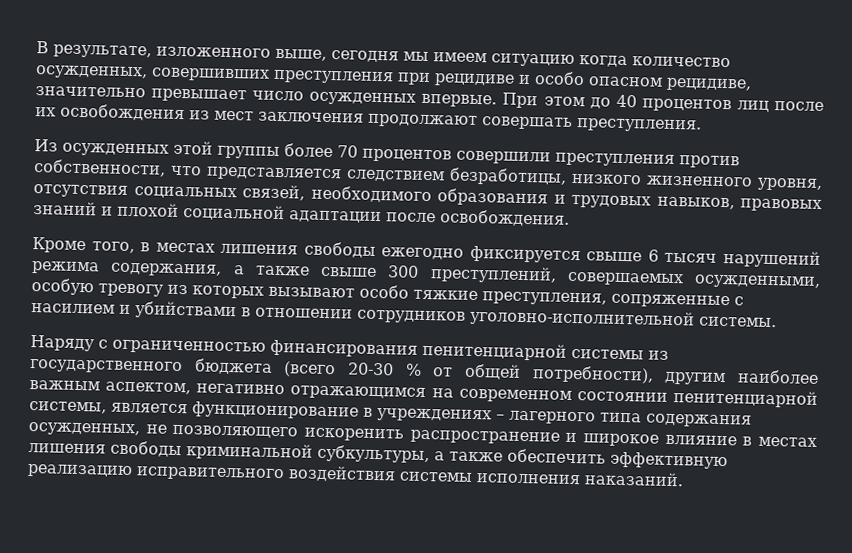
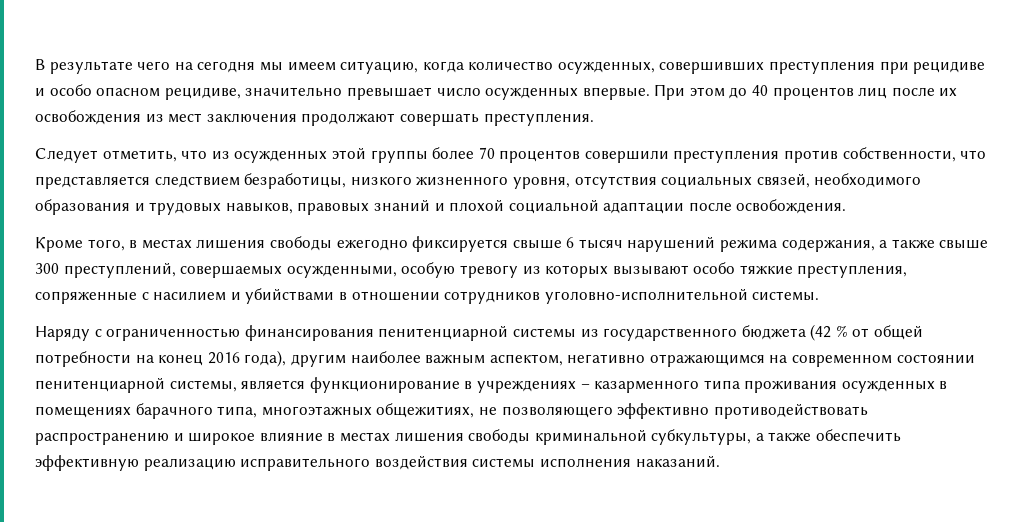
- В результате, изложенного выше, сегодня мы имеем ситуацию когда количество осужденных, совершивших преступления при рецидиве и особо опасном рецидиве, значительно превышает число осужденных впервые.
+ В результате чего на сегодня мы имеем ситуацию, когда количество осужденных, совершивших преступления при рецидиве и особо опасном рецидиве, значительно превышает число осужденных впервые.
- Из осужденных этой группы более 70 процентов совершили преступления против собственности, что представляется следствием безработицы, низкого жизненного уровня, отсутствия социальных связей, необходимого образования и трудовых навыков, правовых знаний и плохой социальной адаптации после освобождения.
+ Следует отметить, что из осужденных этой группы более 70 процентов совершили преступления против собственности, что представляется следствием безработицы, низкого жизненного уровня, отсутствия социальных связей, необходимого образования и трудовых навыков, правовых знаний и плохой социальной адаптации после освобождения.
- Наряду с ограниченностью финансирования пенитенциарной системы из государственного бюджета (всего 20-30 % от общей потребности), другим наиболее важным аспектом, негативно отражающимся на современном состоянии пенитенциарной системы, является функционирование в учреждениях – лагерного типа содержания осужденных, не позволяющего искоренить распространение и широкое влияние в местах лишения свободы криминальной субкультуры, а также обеспечить эффективную реализацию исправительного воздействия системы исполнения наказаний.
+ Наряду с ограниченностью финансирования пенитенциарной системы из государственного бюджета (42 % от общей потребности на конец 2016 года), другим наиболее важным аспектом, негативно отражающимся на современном состоянии пенитенциарной системы, является функционирование в учреждениях – казарменного типа проживания осужденных в помещениях барачного типа, многоэтажных общежитиях, не позволяющего эффективно противодействовать распространению и широкое влияние в местах лишения свободы криминальной субкультуры, а также обеспечить эффективную реализацию исправительного воздействия системы исполнения наказаний.

